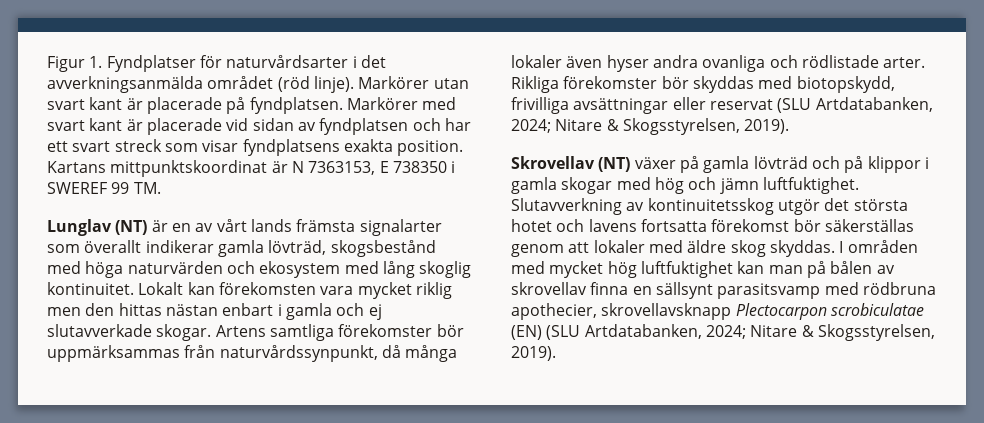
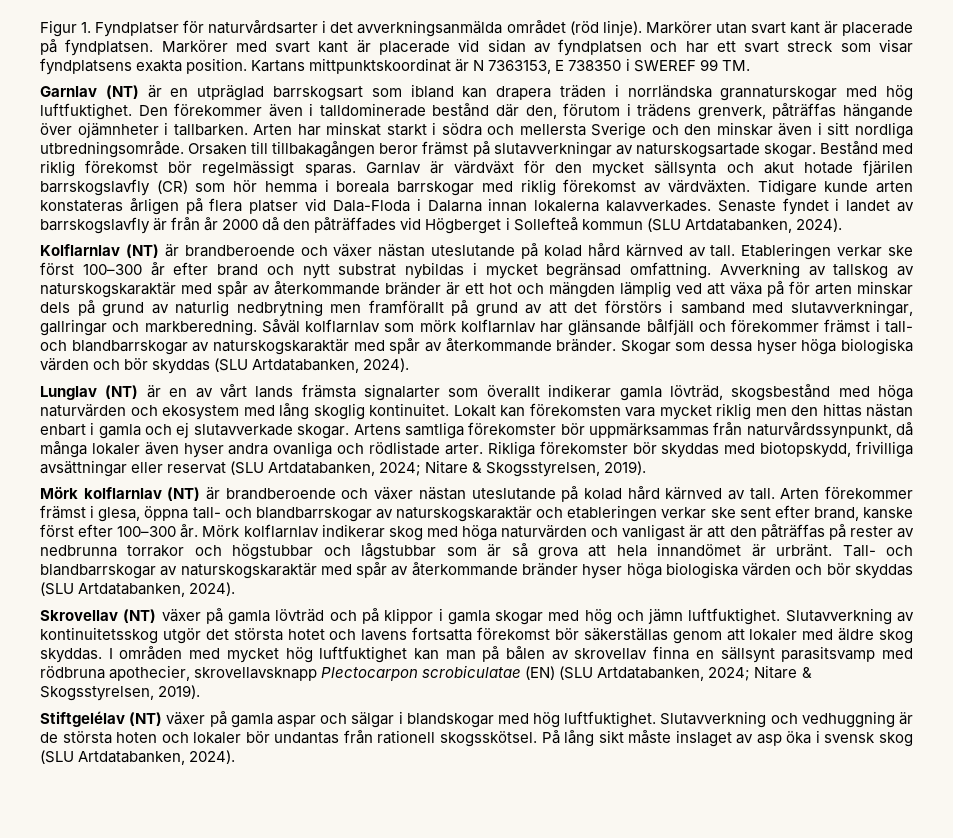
+ Garnlav (NT) är en utpräglad barrskogsart som ibland kan drapera träden i norrländska grannaturskogar med hög luftfuktighet. Den förekommer även i talldominerade bestånd där den, förutom i trädens grenverk, påträffas hängande över ojämnheter i tallbarken. Arten har minskat starkt i södra och mellersta Sverige och den minskar även i sitt nordliga utbredningsområde. Orsaken till tillbakagången beror främst på slutavverkningar av naturskogsartade skogar. Bestånd med riklig förekomst bör regelmässigt sparas. Garnlav är värdväxt för den mycket sällsynta och akut hotade fjärilen barrskogslavfly (CR) som hör hemma i boreala barrskogar med riklig förekomst av värdväxten. Tidigare kunde arten konstateras årligen på flera platser vid Dala-Floda i Dalarna innan lokalerna kalavverkades. Senaste fyndet i landet av barrskogslavfly är från år 2000 då den påträffades vid Högberget i Sollefteå kommun (SLU Artdatabanken, 2024).
+ Kolflarnlav (NT) är brandberoende och växer nästan uteslutande på kolad hård kärnved av tall. Etableringen verkar ske först 100–300 år efter brand och nytt substrat nybildas i mycket begränsad omfattning. Avverkning av tallskog av naturskogskaraktär med spår av återkommande bränder är ett hot och mängden lämplig ved att växa på för arten minskar dels på grund av naturlig nedbrytning men framförallt på grund av att det förstörs i samband med slutavverkningar, gallringar och markberedning. Såväl kolflarnlav som mörk kolflarnlav har glänsande bålfjäll och förekommer främst i tall- och blandbarrskogar av naturskogskaraktär med spår av återkommande bränder. Skogar som dessa hyser höga biologiska värden och bör skyddas (SLU Artdatabanken, 2024).
+ Mörk kolflarnlav (NT) är brandberoende och växer nästan uteslutande på kolad hård kärnved av tall. Arten förekommer främst i glesa, öppna tall- och blandbarrskogar av naturskogskaraktär och etableringen verkar ske sent efter brand, kanske först efter 100–300 år. Mörk kolflarnlav indikerar skog med höga naturvärden och vanligast är att den påträffas på rester av nedbrunna torrakor och högstubbar och lågstubbar som är så grova att hela innandömet är urbränt. Tall- och blandbarrskogar av naturskogskaraktär med spår av återkommande bränder hyser höga biologiska värden och bör skyddas (SLU Artdatabanken, 2024).
+ Stiftgelélav (NT) växer på gamla aspar och sälgar i blandskogar med hög luftfuktighet. Slutavverkning och vedhuggning är de största hoten och lokaler bör undantas från rationell skogsskötsel. På lång sikt måste inslaget av asp öka i svensk skog (SLU Artdatabanken, 2024).

